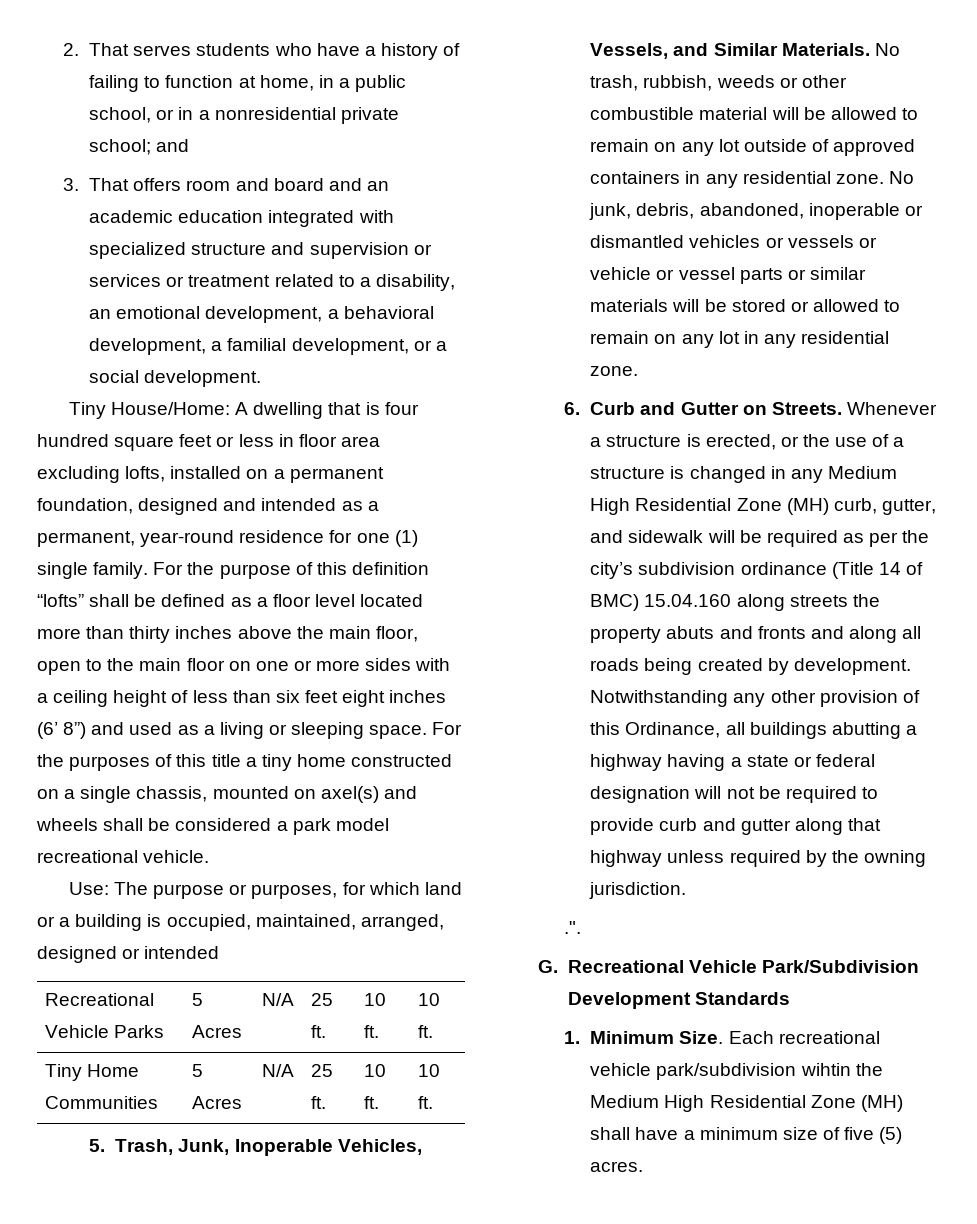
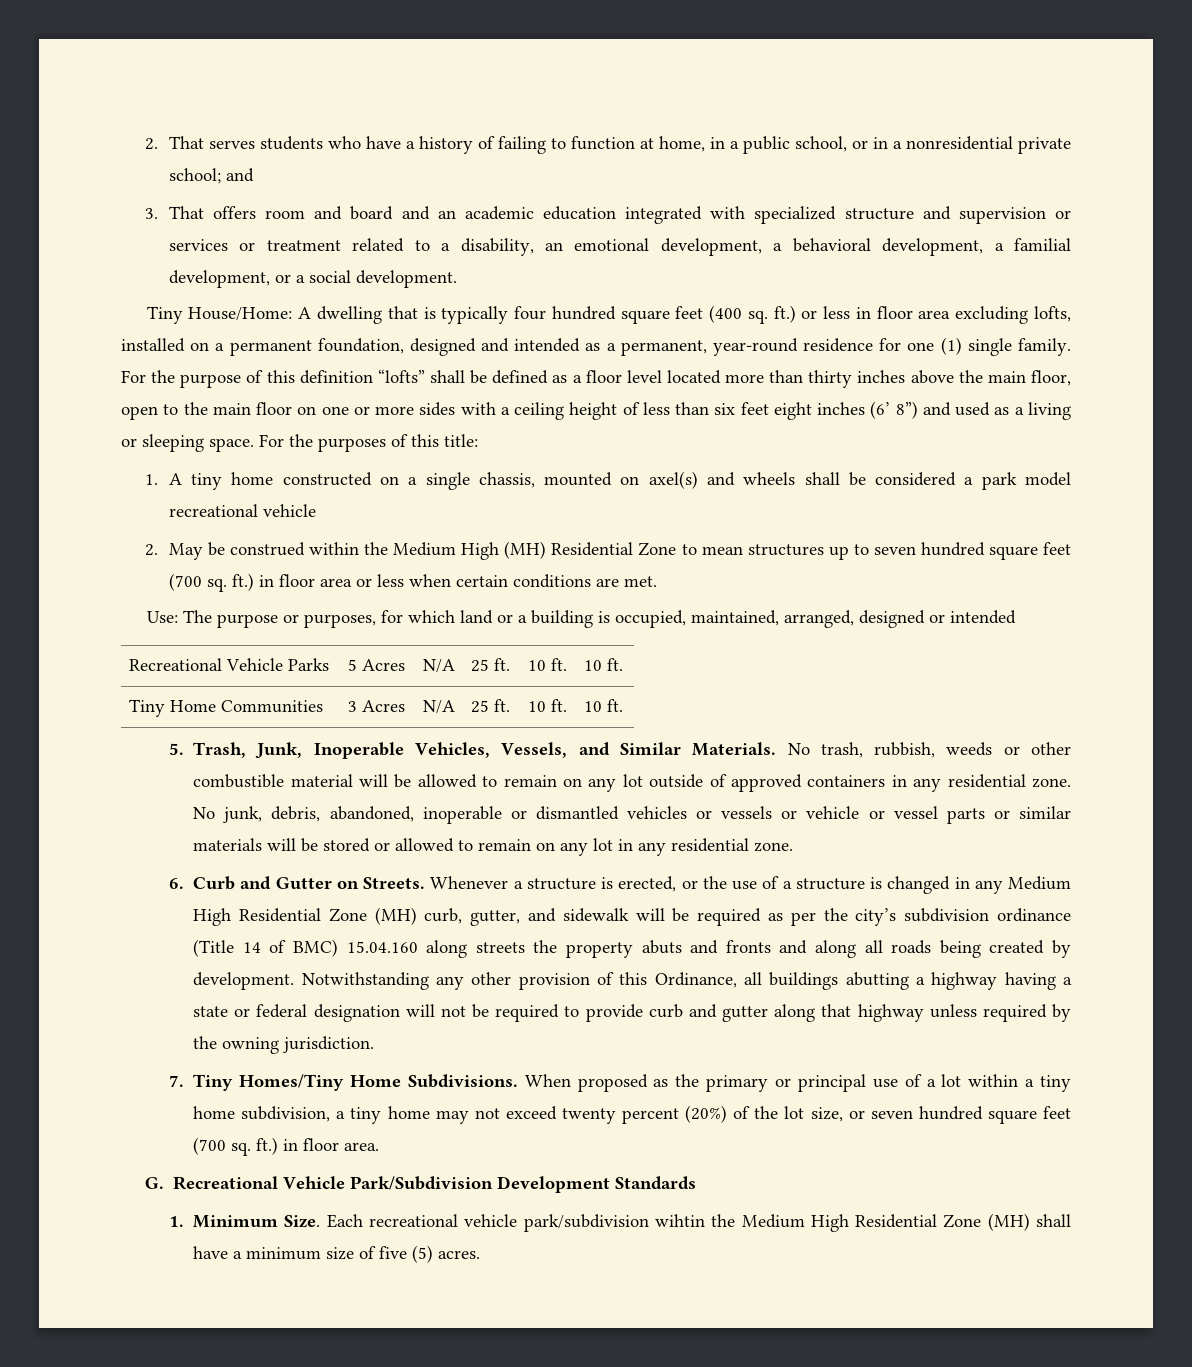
- Tiny House/Home: A dwelling that is four hundred square feet or less in floor area excluding lofts, installed on a permanent foundation, designed and intended as a permanent, year-round residence for one (1) single family.
+ Tiny House/Home: A dwelling that is typically four hundred square feet (400 sq. ft.) or less in floor area excluding lofts, installed on a permanent foundation, designed and intended as a permanent, year-round residence for one (1) single family.
- For the purposes of this title a tiny home constructed on a single chassis, mounted on axel(s) and wheels shall be considered a park model recreational vehicle.
+ For the purposes of this title:
+ 1. A tiny home constructed on a single chassis, mounted on axel(s) and wheels shall be considered a park model recreational vehicle
+ 2. May be construed within the Medium High (MH) Residential Zone to mean structures up to seven hundred square feet (700 sq. ft.) in floor area or less when certain conditions are met.
- Tiny Home Communities | 5 Acres | N/A | 25 ft. | 10 ft. | 10 ft.
+ Tiny Home Communities | 3 Acres | N/A | 25 ft. | 10 ft. | 10 ft.
- .".
+ 7. Tiny Homes/Tiny Home Subdivisions. When proposed as the primary or principal use of a lot within a tiny home subdivision, a tiny home may not exceed twenty percent (20%) of the lot size, or seven hundred square feet (700 sq. ft.) in floor area.

